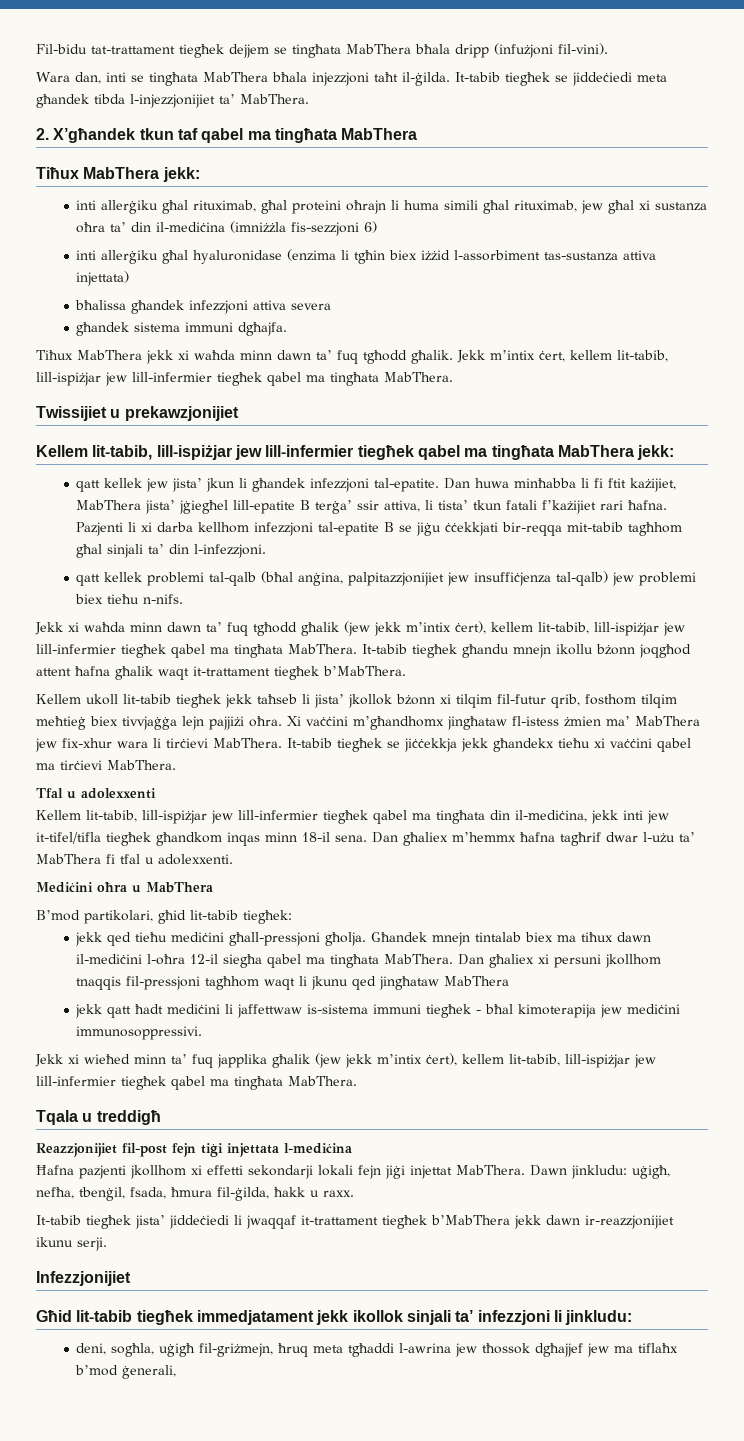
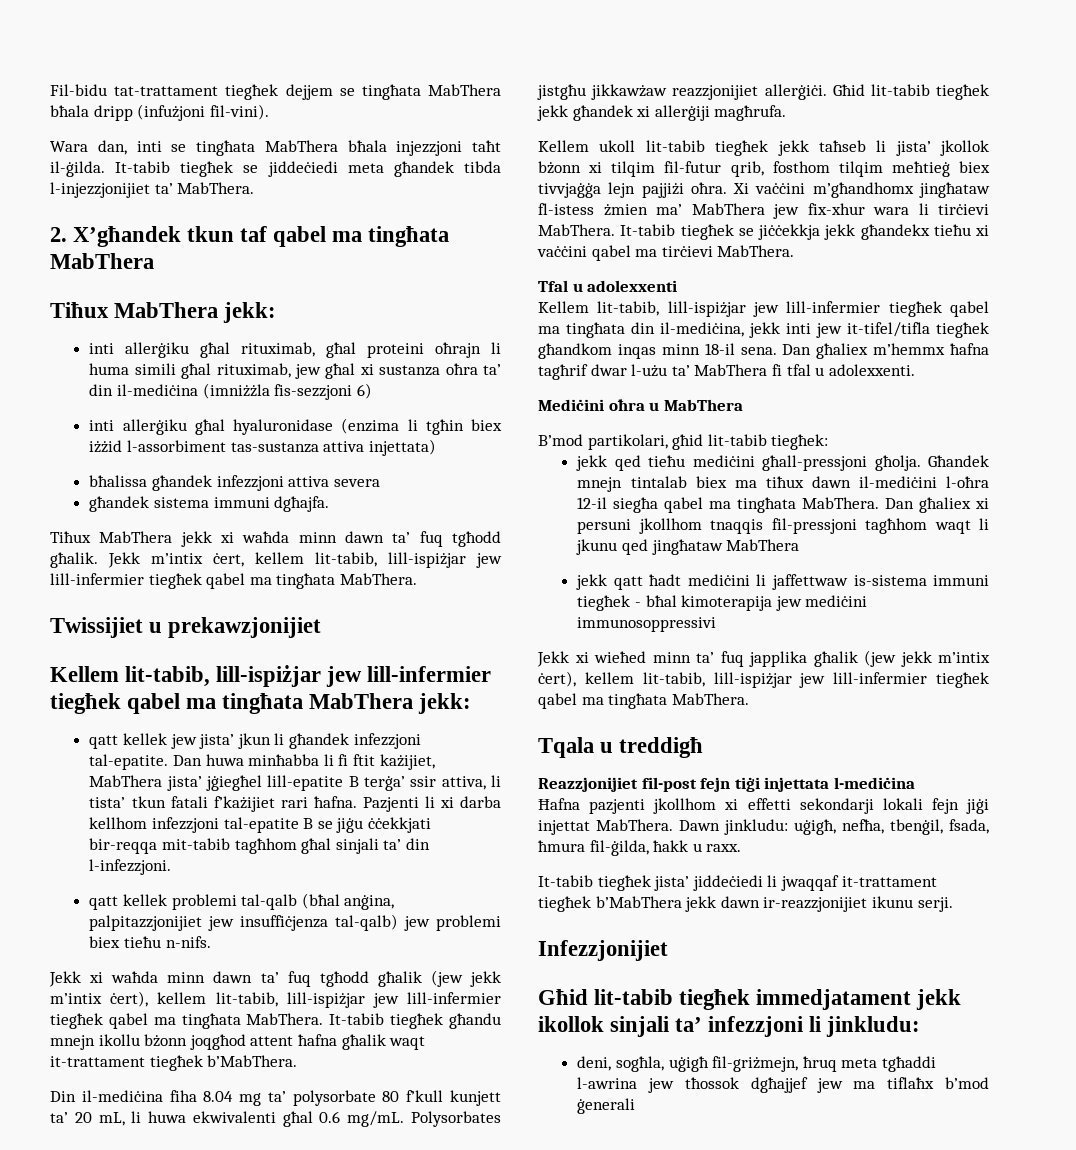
+ Din il-mediċina fiha 8.04 mg ta’ polysorbate 80 f’kull kunjett ta’ 20 mL, li huwa ekwivalenti għal 0.6 mg/mL. Polysorbates jistgħu jikkawżaw reazzjonijiet allerġiċi. Għid lit-tabib tiegħek jekk għandek xi allerġiji magħrufa.
- jekk qatt ħadt mediċini li jaffettwaw is-sistema immuni tiegħek - bħal kimoterapija jew mediċini immunosoppressivi.
+ jekk qatt ħadt mediċini li jaffettwaw is-sistema immuni tiegħek - bħal kimoterapija jew mediċini immunosoppressivi
- deni, sogħla, uġigħ fil-griżmejn, ħruq meta tgħaddi l-awrina jew tħossok dgħajjef jew ma tiflaħx b’mod ġenerali,
+ deni, sogħla, uġigħ fil-griżmejn, ħruq meta tgħaddi l-awrina jew tħossok dgħajjef jew ma tiflaħx b’mod ġenerali

